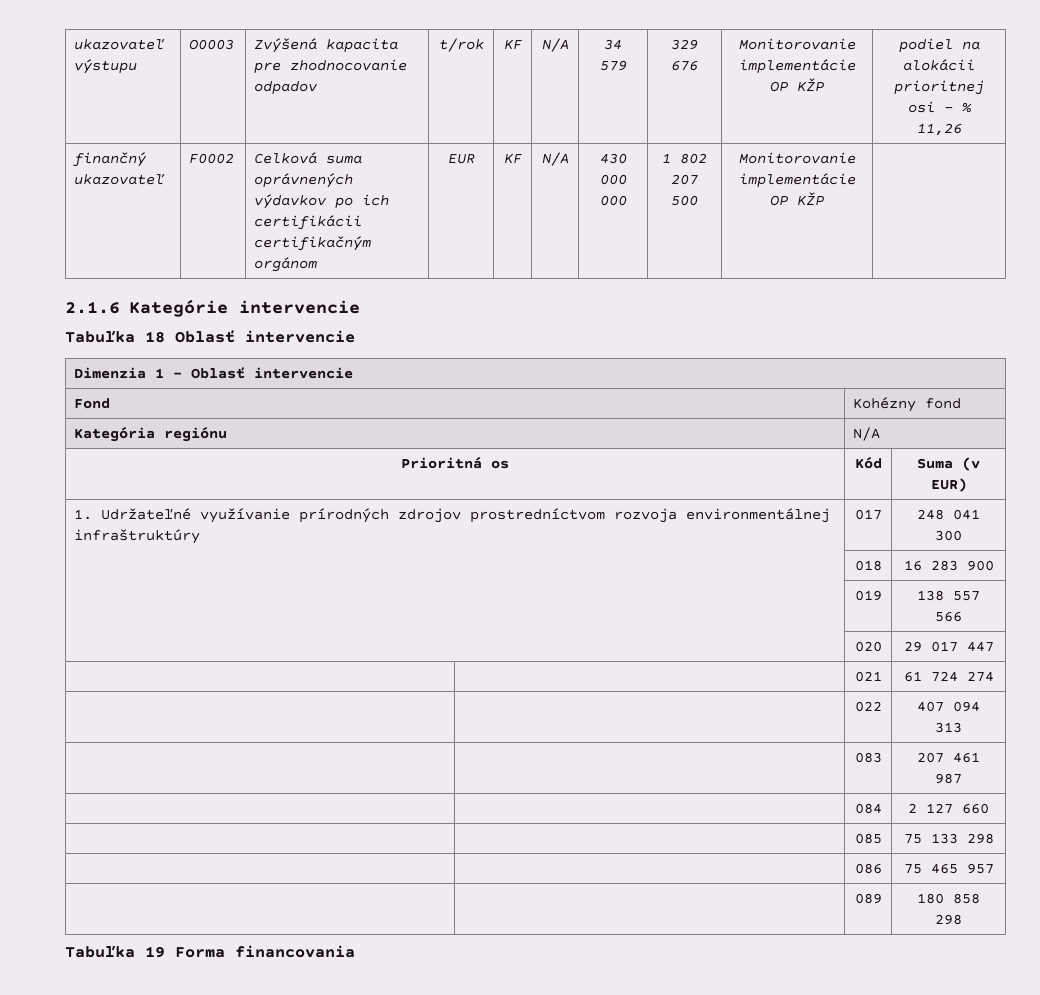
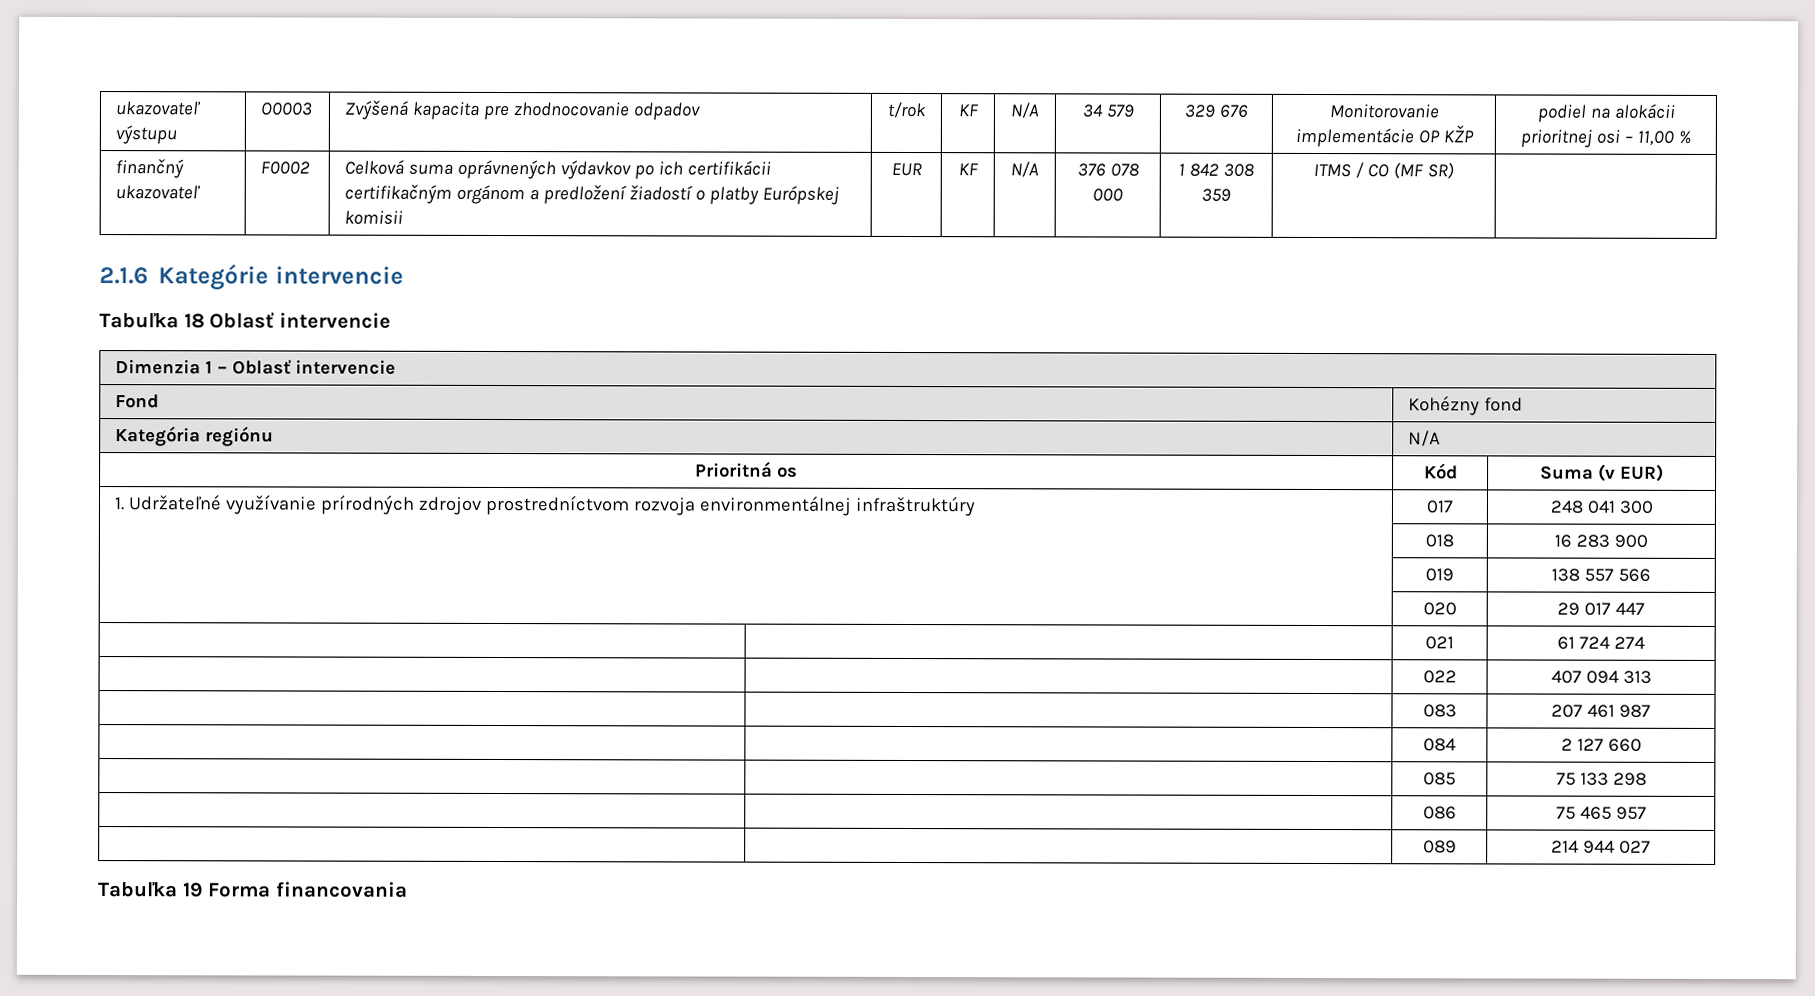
- ukazovateľ výstupu | O0003 | Zvýšená kapacita pre zhodnocovanie odpadov | t/rok | KF | N/A | 34 579 | 329 676 | Monitorovanie implementácie OP KŽP | podiel na alokácii prioritnej osi – % 11,26
+ ukazovateľ výstupu | O0003 | Zvýšená kapacita pre zhodnocovanie odpadov | t/rok | KF | N/A | 34 579 | 329 676 | Monitorovanie implementácie OP KŽP | podiel na alokácii prioritnej osi – 11,00 %
- finančný ukazovateľ | F0002 | Celková suma oprávnených výdavkov po ich certifikácii certifikačným orgánom | EUR | KF | N/A | 430 000 000 | 1 802 207 500 | Monitorovanie implementácie OP KŽP |
+ finančný ukazovateľ | F0002 | Celková suma oprávnených výdavkov po ich certifikácii certifikačným orgánom a predložení žiadostí o platby Európskej komisii | EUR | KF | N/A | 376 078 000 | 1 842 308 359 | ITMS / CO (MF SR) |
- | | 089 | 180 858 298
+ | | 089 | 214 944 027

